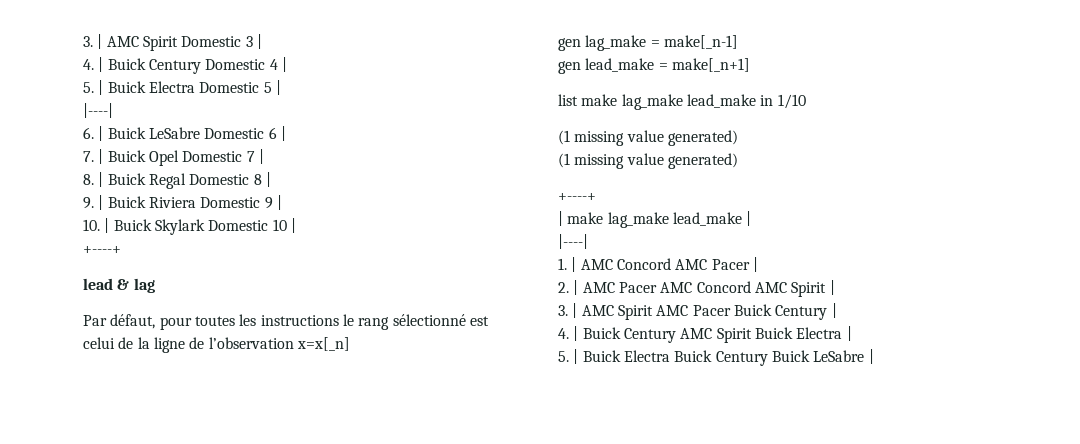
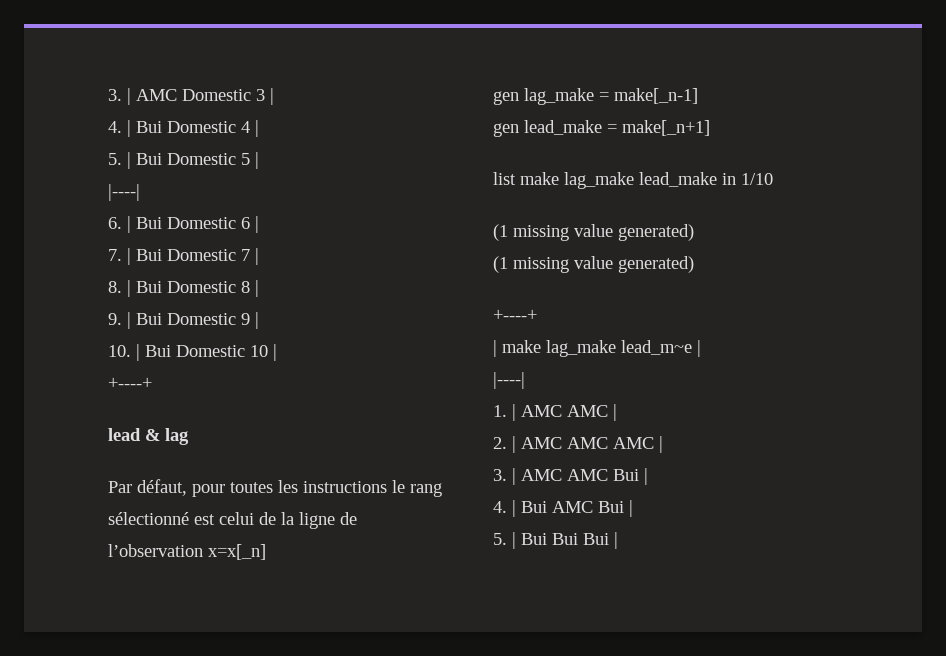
- 3. | AMC Spirit Domestic 3 |
+ 3. | AMC Domestic 3 |
- 4. | Buick Century Domestic 4 |
+ 4. | Bui Domestic 4 |
- 5. | Buick Electra Domestic 5 |
+ 5. | Bui Domestic 5 |
- 6. | Buick LeSabre Domestic 6 |
+ 6. | Bui Domestic 6 |
- 7. | Buick Opel Domestic 7 |
+ 7. | Bui Domestic 7 |
- 8. | Buick Regal Domestic 8 |
+ 8. | Bui Domestic 8 |
- 9. | Buick Riviera Domestic 9 |
+ 9. | Bui Domestic 9 |
- 10. | Buick Skylark Domestic 10 |
+ 10. | Bui Domestic 10 |
- | make lag_make lead_make |
+ | make lag_make lead_m~e |
- 1. | AMC Concord AMC Pacer |
+ 1. | AMC AMC |
- 2. | AMC Pacer AMC Concord AMC Spirit |
+ 2. | AMC AMC AMC |
- 3. | AMC Spirit AMC Pacer Buick Century |
- 4. | Buick Century AMC Spirit Buick Electra |
- 5. | Buick Electra Buick Century Buick LeSabre |
+ 3. | AMC AMC Bui |
+ 4. | Bui AMC Bui |
+ 5. | Bui Bui Bui |

